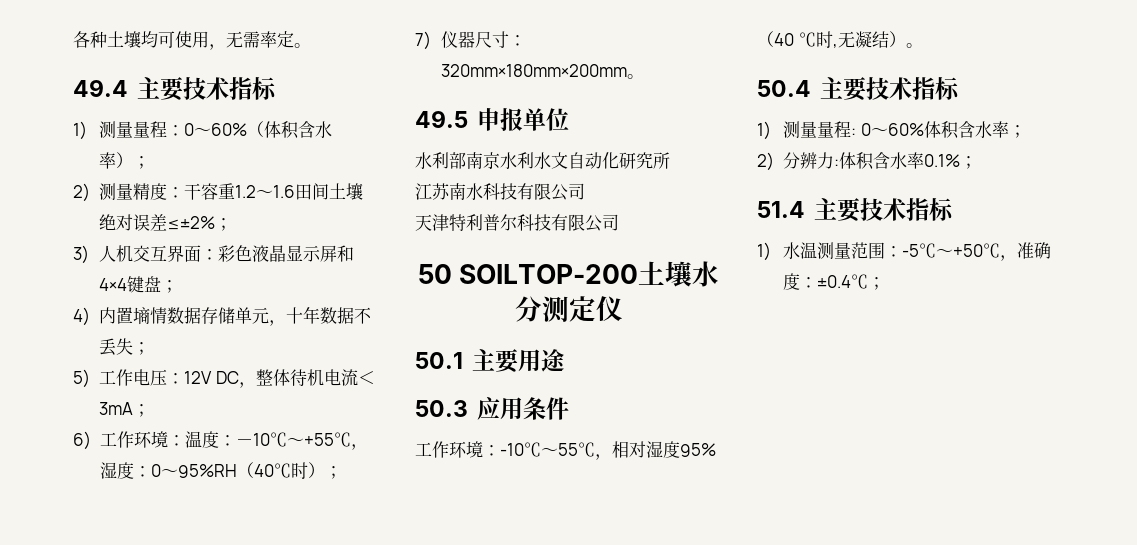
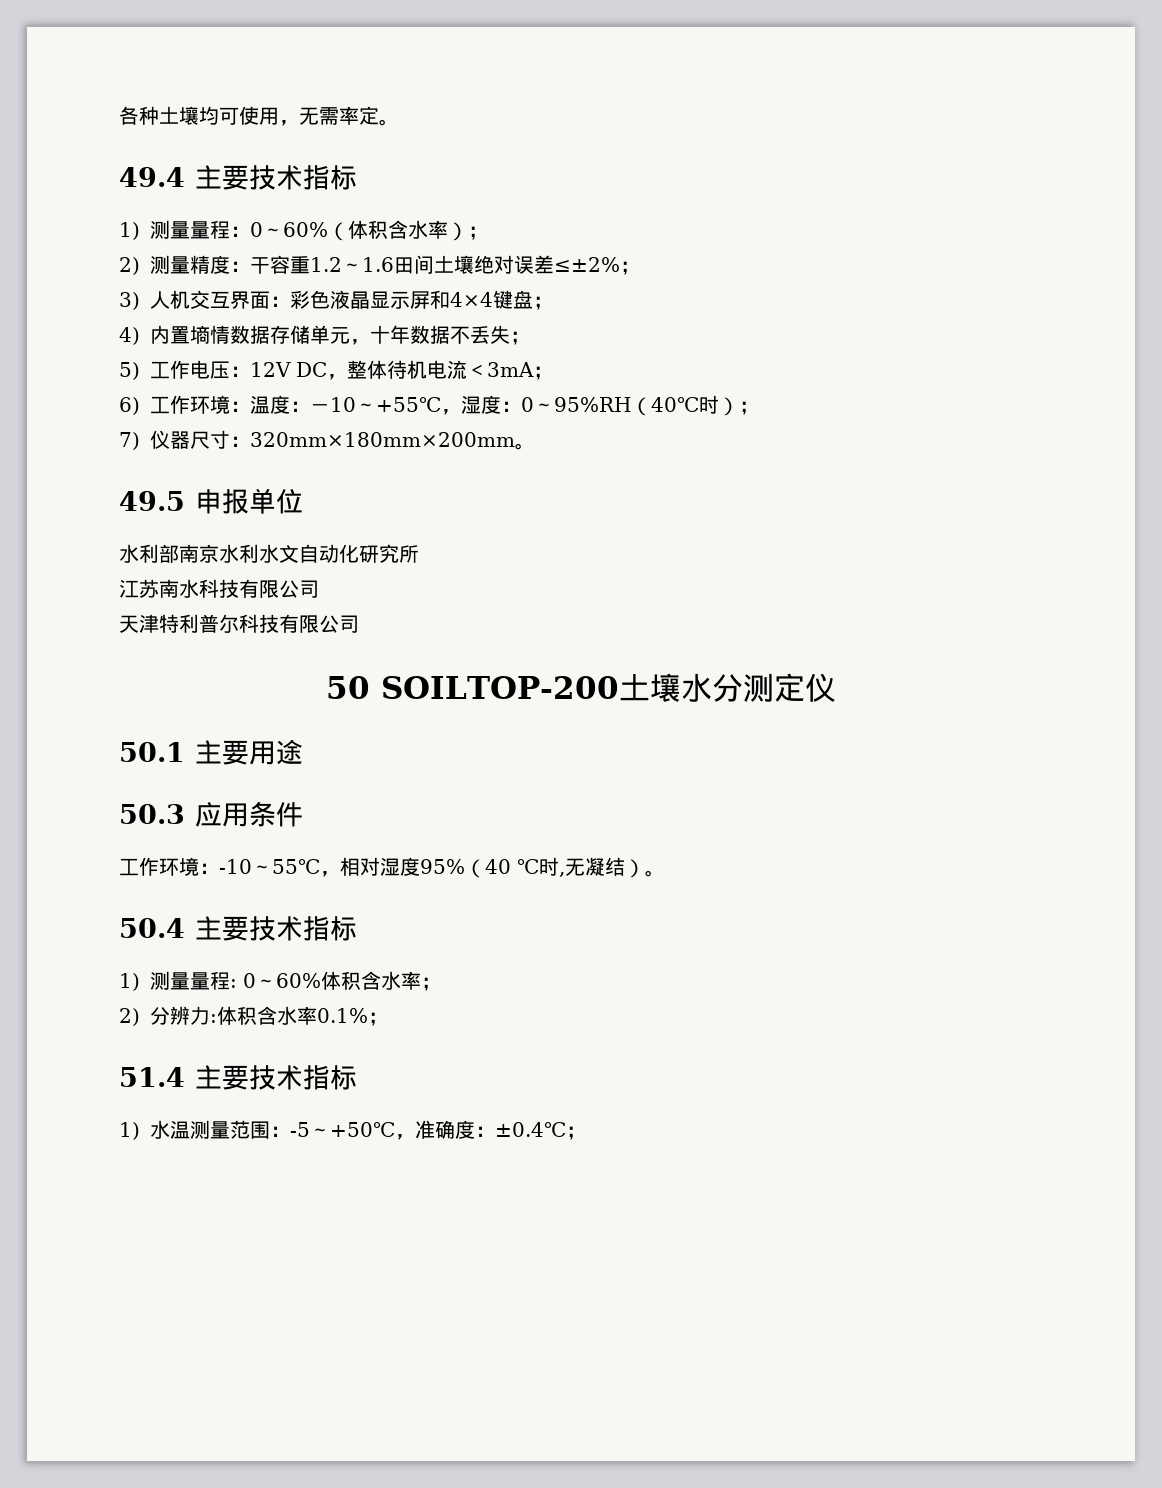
- 6)工作环境：温度：－10℃～+55℃，湿度：0～95%RH（40℃时）；
+ 6)工作环境：温度：－10～+55℃，湿度：0～95%RH（40℃时）；
- 工作环境：-10℃～55℃，相对湿度95%（40 ℃时,无凝结）。
+ 工作环境：-10～55℃，相对湿度95%（40 ℃时,无凝结）。
- 1)水温测量范围：-5℃～+50℃，准确度：±0.4℃；
+ 1)水温测量范围：-5～+50℃，准确度：±0.4℃；

